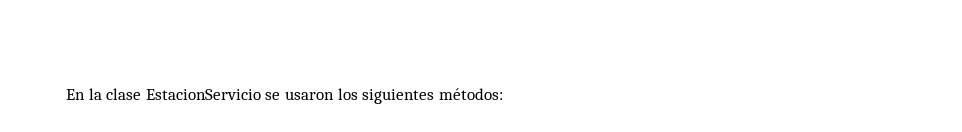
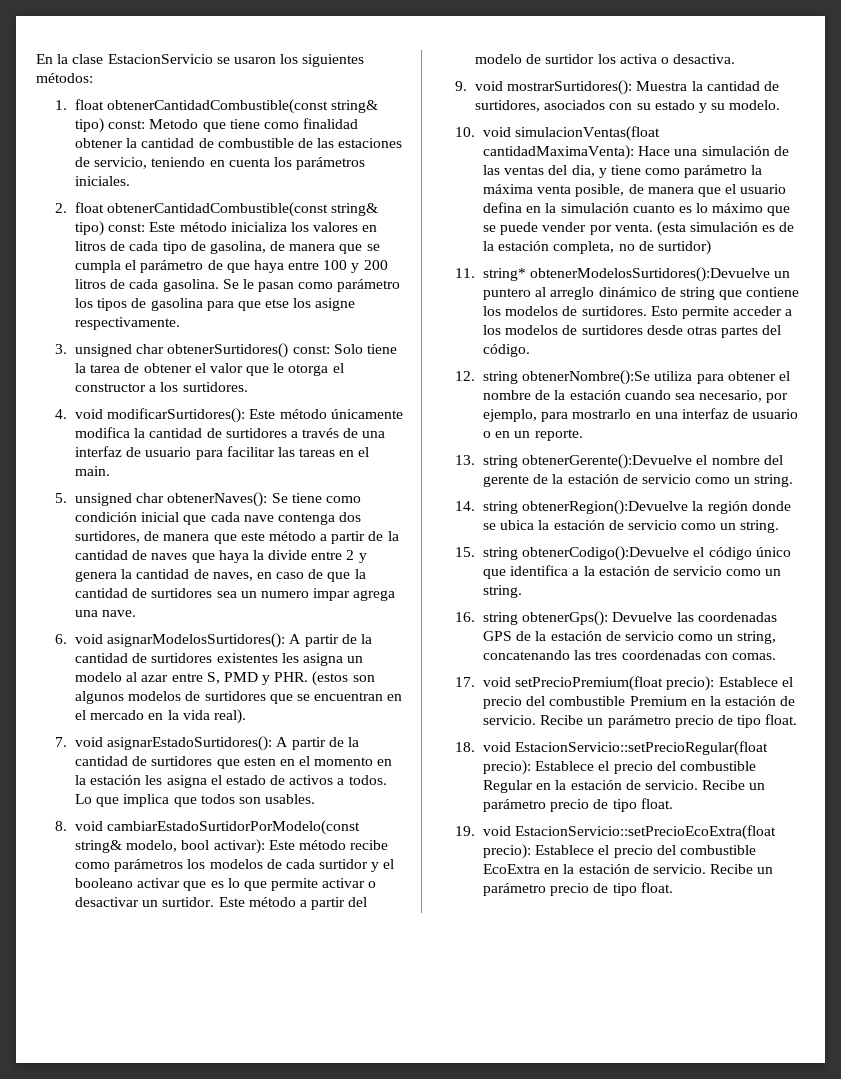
+ 1. float obtenerCantidadCombustible(const string& tipo) const: Metodo que tiene como finalidad obtener la cantidad de combustible de las estaciones de servicio, teniendo en cuenta los parámetros iniciales.
+ 2. float obtenerCantidadCombustible(const string& tipo) const: Este método inicializa los valores en litros de cada tipo de gasolina, de manera que se cumpla el parámetro de que haya entre 100 y 200 litros de cada gasolina. Se le pasan como parámetro los tipos de gasolina para que etse los asigne respectivamente.
+ 3. unsigned char obtenerSurtidores() const: Solo tiene la tarea de obtener el valor que le otorga el constructor a los surtidores.
+ 4. void modificarSurtidores(): Este método únicamente modifica la cantidad de surtidores a través de una interfaz de usuario para facilitar las tareas en el main.
+ 5. unsigned char obtenerNaves(): Se tiene como condición inicial que cada nave contenga dos surtidores, de manera que este método a partir de la cantidad de naves que haya la divide entre 2 y genera la cantidad de naves, en caso de que la cantidad de surtidores sea un numero impar agrega una nave.
+ 6. void asignarModelosSurtidores(): A partir de la cantidad de surtidores existentes les asigna un modelo al azar entre S, PMD y PHR. (estos son algunos modelos de surtidores que se encuentran en el mercado en la vida real).
+ 7. void asignarEstadoSurtidores(): A partir de la cantidad de surtidores que esten en el momento en la estación les asigna el estado de activos a todos. Lo que implica que todos son usables.
+ 8. void cambiarEstadoSurtidorPorModelo(const string& modelo, bool activar): Este método recibe como parámetros los modelos de cada surtidor y el booleano activar que es lo que permite activar o desactivar un surtidor. Este método a partir del modelo de surtidor los activa o desactiva.
+ 9. void mostrarSurtidores(): Muestra la cantidad de surtidores, asociados con su estado y su modelo.
+ 10. void simulacionVentas(float cantidadMaximaVenta): Hace una simulación de las ventas del dia, y tiene como parámetro la máxima venta posible, de manera que el usuario defina en la simulación cuanto es lo máximo que se puede vender por venta. (esta simulación es de la estación completa, no de surtidor)
+ 11. string* obtenerModelosSurtidores():Devuelve un puntero al arreglo dinámico de string que contiene los modelos de surtidores. Esto permite acceder a los modelos de surtidores desde otras partes del código.
+ 12. string obtenerNombre():Se utiliza para obtener el nombre de la estación cuando sea necesario, por ejemplo, para mostrarlo en una interfaz de usuario o en un reporte.
+ 13. string obtenerGerente():Devuelve el nombre del gerente de la estación de servicio como un string.
+ 14. string obtenerRegion():Devuelve la región donde se ubica la estación de servicio como un string.
+ 15. string obtenerCodigo():Devuelve el código único que identifica a la estación de servicio como un string.
+ 16. string obtenerGps(): Devuelve las coordenadas GPS de la estación de servicio como un string, concatenando las tres coordenadas con comas.
+ 17. void setPrecioPremium(float precio): Establece el precio del combustible Premium en la estación de servicio. Recibe un parámetro precio de tipo float.
+ 18. void EstacionServicio::setPrecioRegular(float precio): Establece el precio del combustible Regular en la estación de servicio. Recibe un parámetro precio de tipo float.
+ 19. void EstacionServicio::setPrecioEcoExtra(float precio): Establece el precio del combustible EcoExtra en la estación de servicio. Recibe un parámetro precio de tipo float.

